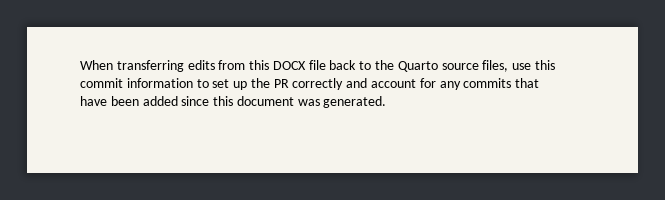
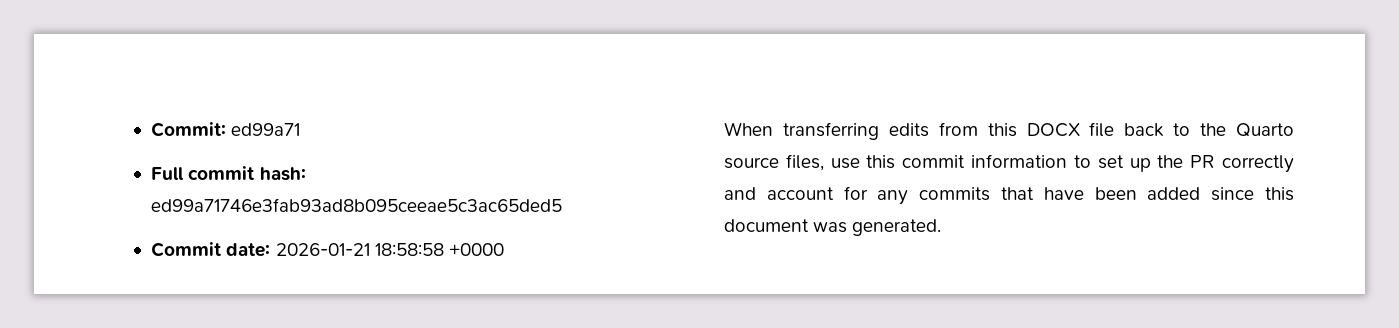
+ Commit: ed99a71
+ Full commit hash: ed99a71746e3fab93ad8b095ceeae5c3ac65ded5
+ Commit date: 2026-01-21 18:58:58 +0000

